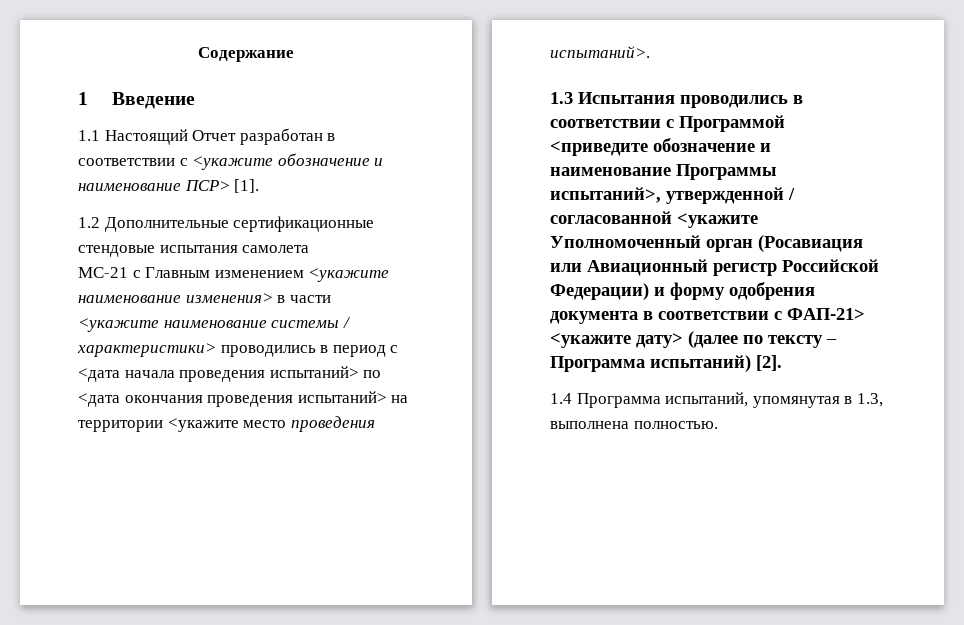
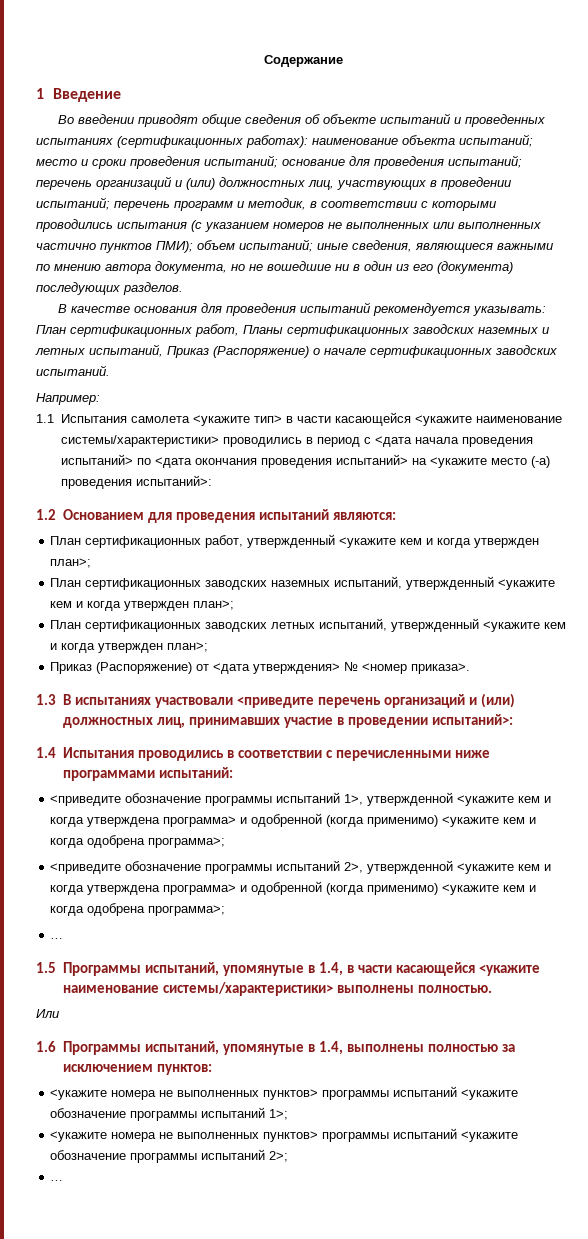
- 1.1 Настоящий Отчет разработан в соответствии с <укажите обозначение и наименование ПСР> [1].
- 1.2 Дополнительные сертификационные стендовые испытания самолета
- МС-21 с Главным изменением <укажите наименование изменения> в части <укажите наименование системы / характеристики> проводились в период с <дата начала проведения испытаний> по <дата окончания проведения испытаний> на территории <укажите место проведения испытаний>.
- 1.3 Испытания проводились в соответствии с Программой <приведите обозначение и наименование Программы испытаний>, утвержденной / согласованной <укажите Уполномоченный орган (Росавиация или Авиационный регистр Российской Федерации) и форму одобрения документа в соответствии с ФАП-21> <укажите дату> (далее по тексту – Программа испытаний) [2].
- 1.4 Программа испытаний, упомянутая в 1.3, выполнена полностью.
+ Во введении приводят общие сведения об объекте испытаний и проведенных испытаниях (сертификационных работах): наименование объекта испытаний; место и сроки проведения испытаний; основание для проведения испытаний; перечень организаций и (или) должностных лиц, участвующих в проведении испытаний; перечень программ и методик, в соответствии с которыми проводились испытания (с указанием номеров не выполненных или выполненных частично пунктов ПМИ); объем испытаний; иные сведения, являющиеся важными по мнению автора документа, но не вошедшие ни в один из его (документа) последующих разделов.
+ В качестве основания для проведения испытаний рекомендуется указывать: План сертификационных работ, Планы сертификационных заводских наземных и летных испытаний, Приказ (Распоряжение) о начале сертификационных заводских испытаний.
+ Например:
+ 1.1 Испытания самолета <укажите тип> в части касающейся <укажите наименование системы/характеристики> проводились в период с <дата начала проведения испытаний> по <дата окончания проведения испытаний> на <укажите место (-а) проведения испытаний>:
+ 1.2 Основанием для проведения испытаний являются:
+ План сертификационных работ, утвержденный <укажите кем и когда утвержден план>;
+ План сертификационных заводских наземных испытаний, утвержденный <укажите кем и когда утвержден план>;
+ План сертификационных заводских летных испытаний, утвержденный <укажите кем и когда утвержден план>;
+ Приказ (Распоряжение) от <дата утверждения> № <номер приказа>.
+ 1.3 В испытаниях участвовали <приведите перечень организаций и (или) должностных лиц, принимавших участие в проведении испытаний>:
+ 1.4 Испытания проводились в соответствии с перечисленными ниже программами испытаний:
+ <приведите обозначение программы испытаний 1>, утвержденной <укажите кем и когда утверждена программа> и одобренной (когда применимо) <укажите кем и когда одобрена программа>;
+ <приведите обозначение программы испытаний 2>, утвержденной <укажите кем и когда утверждена программа> и одобренной (когда применимо) <укажите кем и когда одобрена программа>;
+ …
+ 1.5 Программы испытаний, упомянутые в 1.4, в части касающейся <укажите наименование системы/характеристики> выполнены полностью.
+ Или
+ 1.6 Программы испытаний, упомянутые в 1.4, выполнены полностью за исключением пунктов:
+ <укажите номера не выполненных пунктов> программы испытаний <укажите обозначение программы испытаний 1>;
+ <укажите номера не выполненных пунктов> программы испытаний <укажите обозначение программы испытаний 2>;
+ …

